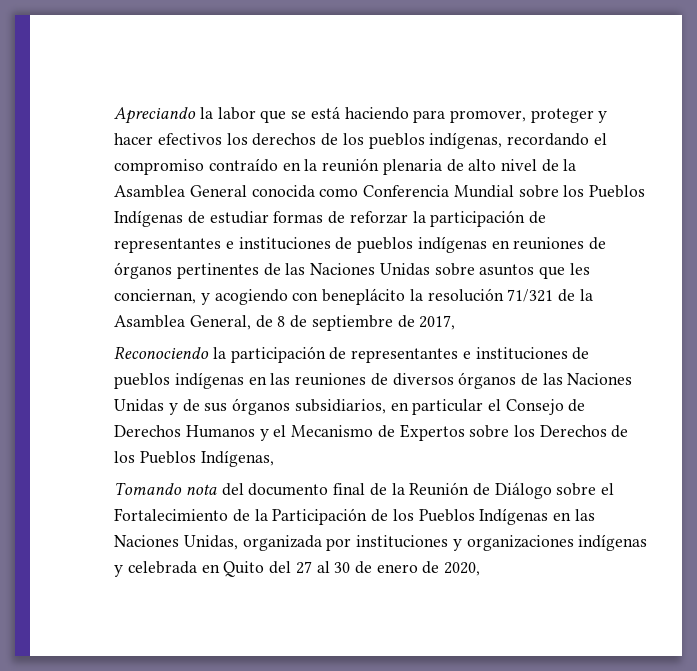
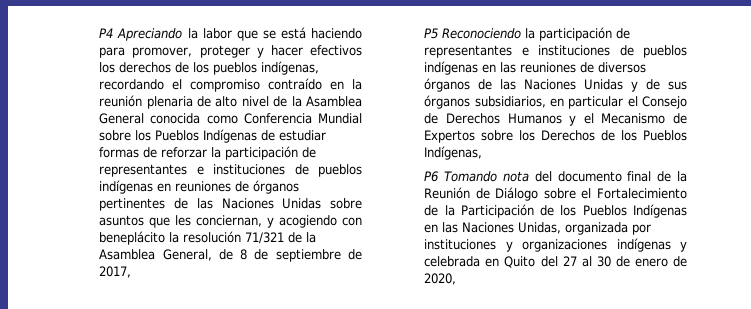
- Apreciando la labor que se está haciendo para promover, proteger y hacer efectivos los derechos de los pueblos indígenas, recordando el compromiso contraído en la reunión plenaria de alto nivel de la Asamblea General conocida como Conferencia Mundial sobre los Pueblos Indígenas de estudiar formas de reforzar la participación de representantes e instituciones de pueblos indígenas en reuniones de órganos pertinentes de las Naciones Unidas sobre asuntos que les conciernan, y acogiendo con beneplácito la resolución 71/321 de la Asamblea General, de 8 de septiembre de 2017,
+ P4 Apreciando la labor que se está haciendo para promover, proteger y hacer efectivos los derechos de los pueblos indígenas, recordando el compromiso contraído en la reunión plenaria de alto nivel de la Asamblea General conocida como Conferencia Mundial sobre los Pueblos Indígenas de estudiar formas de reforzar la participación de representantes e instituciones de pueblos indígenas en reuniones de órganos pertinentes de las Naciones Unidas sobre asuntos que les conciernan, y acogiendo con beneplácito la resolución 71/321 de la Asamblea General, de 8 de septiembre de 2017,
- Reconociendo la participación de representantes e instituciones de pueblos indígenas en las reuniones de diversos órganos de las Naciones Unidas y de sus órganos subsidiarios, en particular el Consejo de Derechos Humanos y el Mecanismo de Expertos sobre los Derechos de los Pueblos Indígenas,
+ P5 Reconociendo la participación de representantes e instituciones de pueblos indígenas en las reuniones de diversos órganos de las Naciones Unidas y de sus órganos subsidiarios, en particular el Consejo de Derechos Humanos y el Mecanismo de Expertos sobre los Derechos de los Pueblos Indígenas,
- Tomando nota del documento final de la Reunión de Diálogo sobre el Fortalecimiento de la Participación de los Pueblos Indígenas en las Naciones Unidas, organizada por instituciones y organizaciones indígenas y celebrada en Quito del 27 al 30 de enero de 2020,
+ P6 Tomando nota del documento final de la Reunión de Diálogo sobre el Fortalecimiento de la Participación de los Pueblos Indígenas en las Naciones Unidas, organizada por instituciones y organizaciones indígenas y celebrada en Quito del 27 al 30 de enero de 2020,

